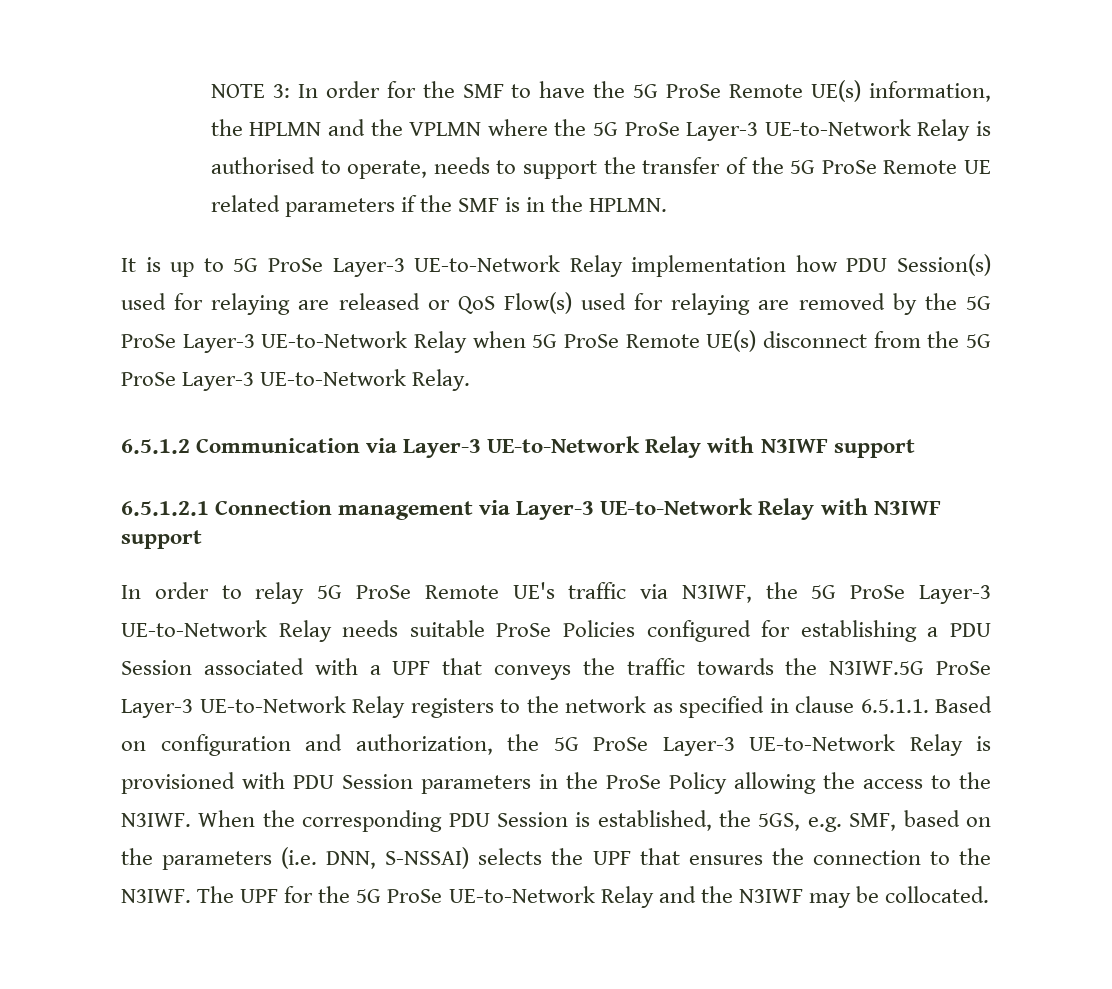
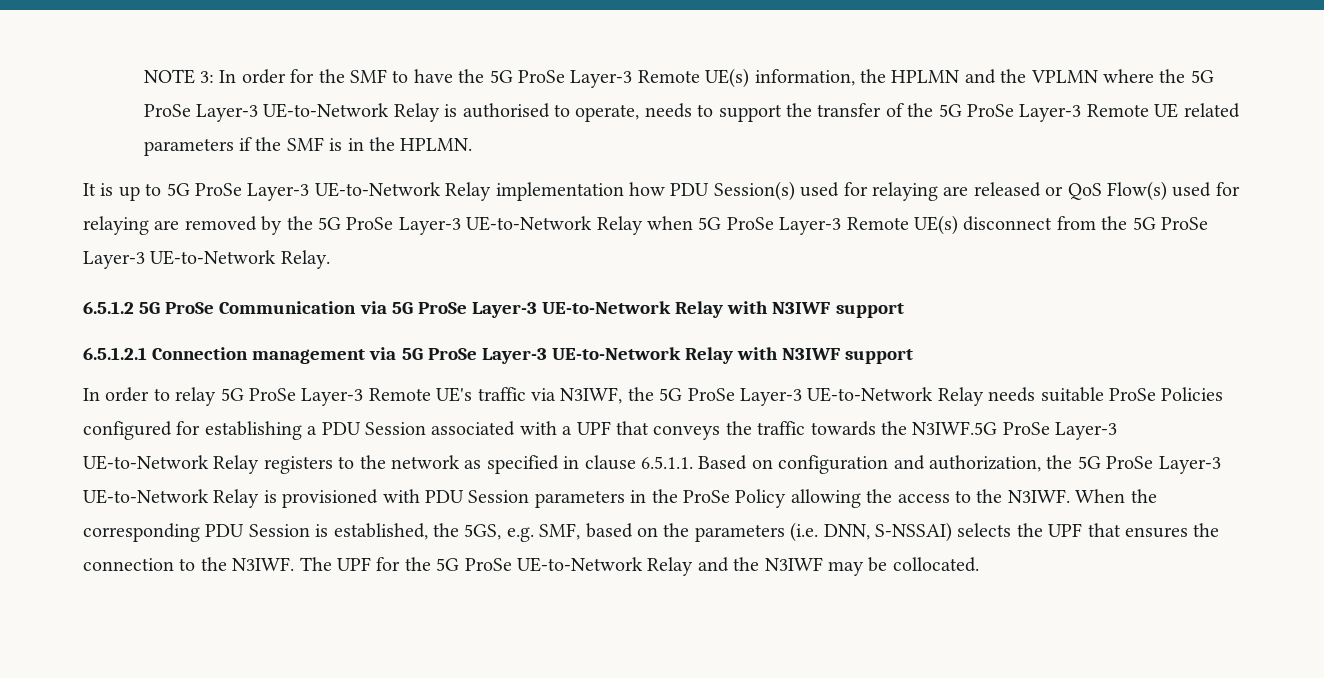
- NOTE 3: In order for the SMF to have the 5G ProSe Remote UE(s) information, the HPLMN and the VPLMN where the 5G ProSe Layer-3 UE-to-Network Relay is authorised to operate, needs to support the transfer of the 5G ProSe Remote UE related parameters if the SMF is in the HPLMN.
+ NOTE 3: In order for the SMF to have the 5G ProSe Layer-3 Remote UE(s) information, the HPLMN and the VPLMN where the 5G ProSe Layer-3 UE-to-Network Relay is authorised to operate, needs to support the transfer of the 5G ProSe Layer-3 Remote UE related parameters if the SMF is in the HPLMN.
- It is up to 5G ProSe Layer-3 UE-to-Network Relay implementation how PDU Session(s) used for relaying are released or QoS Flow(s) used for relaying are removed by the 5G ProSe Layer-3 UE-to-Network Relay when 5G ProSe Remote UE(s) disconnect from the 5G ProSe Layer-3 UE-to-Network Relay.
+ It is up to 5G ProSe Layer-3 UE-to-Network Relay implementation how PDU Session(s) used for relaying are released or QoS Flow(s) used for relaying are removed by the 5G ProSe Layer-3 UE-to-Network Relay when 5G ProSe Layer-3 Remote UE(s) disconnect from the 5G ProSe Layer-3 UE-to-Network Relay.
- 6.5.1.2 Communication via Layer-3 UE-to-Network Relay with N3IWF support
+ 6.5.1.2 5G ProSe Communication via 5G ProSe Layer-3 UE-to-Network Relay with N3IWF support
- 6.5.1.2.1 Connection management via Layer-3 UE-to-Network Relay with N3IWF support
+ 6.5.1.2.1 Connection management via 5G ProSe Layer-3 UE-to-Network Relay with N3IWF support
- In order to relay 5G ProSe Remote UE's traffic via N3IWF, the 5G ProSe Layer-3 UE-to-Network Relay needs suitable ProSe Policies configured for establishing a PDU Session associated with a UPF that conveys the traffic towards the N3IWF.5G ProSe Layer-3 UE-to-Network Relay registers to the network as specified in clause 6.5.1.1. Based on configuration and authorization, the 5G ProSe Layer-3 UE-to-Network Relay is provisioned with PDU Session parameters in the ProSe Policy allowing the access to the N3IWF.
+ In order to relay 5G ProSe Layer-3 Remote UE's traffic via N3IWF, the 5G ProSe Layer-3 UE-to-Network Relay needs suitable ProSe Policies configured for establishing a PDU Session associated with a UPF that conveys the traffic towards the N3IWF.5G ProSe Layer-3 UE-to-Network Relay registers to the network as specified in clause 6.5.1.1. Based on configuration and authorization, the 5G ProSe Layer-3 UE-to-Network Relay is provisioned with PDU Session parameters in the ProSe Policy allowing the access to the N3IWF.

